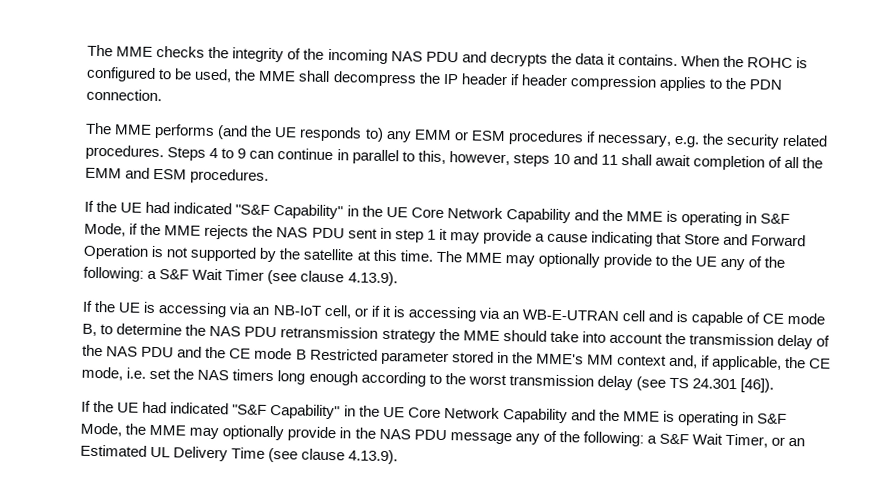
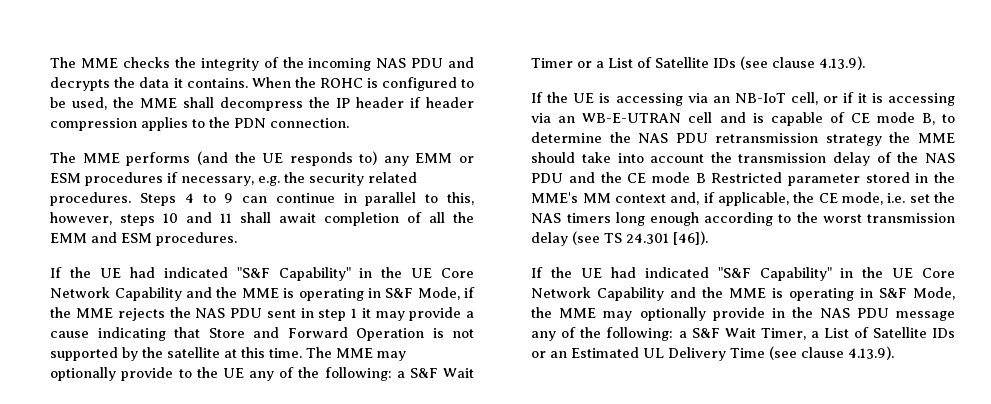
- The MME may optionally provide to the UE any of the following: a S&F Wait Timer (see clause 4.13.9).
+ The MME may optionally provide to the UE any of the following: a S&F Wait Timer or a List of Satellite IDs (see clause 4.13.9).
- If the UE had indicated "S&F Capability" in the UE Core Network Capability and the MME is operating in S&F Mode, the MME may optionally provide in the NAS PDU message any of the following: a S&F Wait Timer, or an Estimated UL Delivery Time (see clause 4.13.9).
+ If the UE had indicated "S&F Capability" in the UE Core Network Capability and the MME is operating in S&F Mode, the MME may optionally provide in the NAS PDU message any of the following: a S&F Wait Timer, a List of Satellite IDs or an Estimated UL Delivery Time (see clause 4.13.9).

